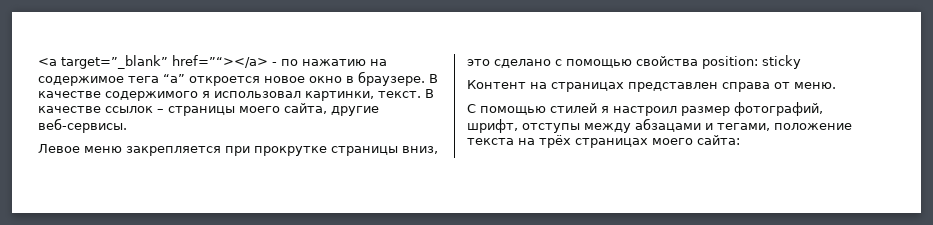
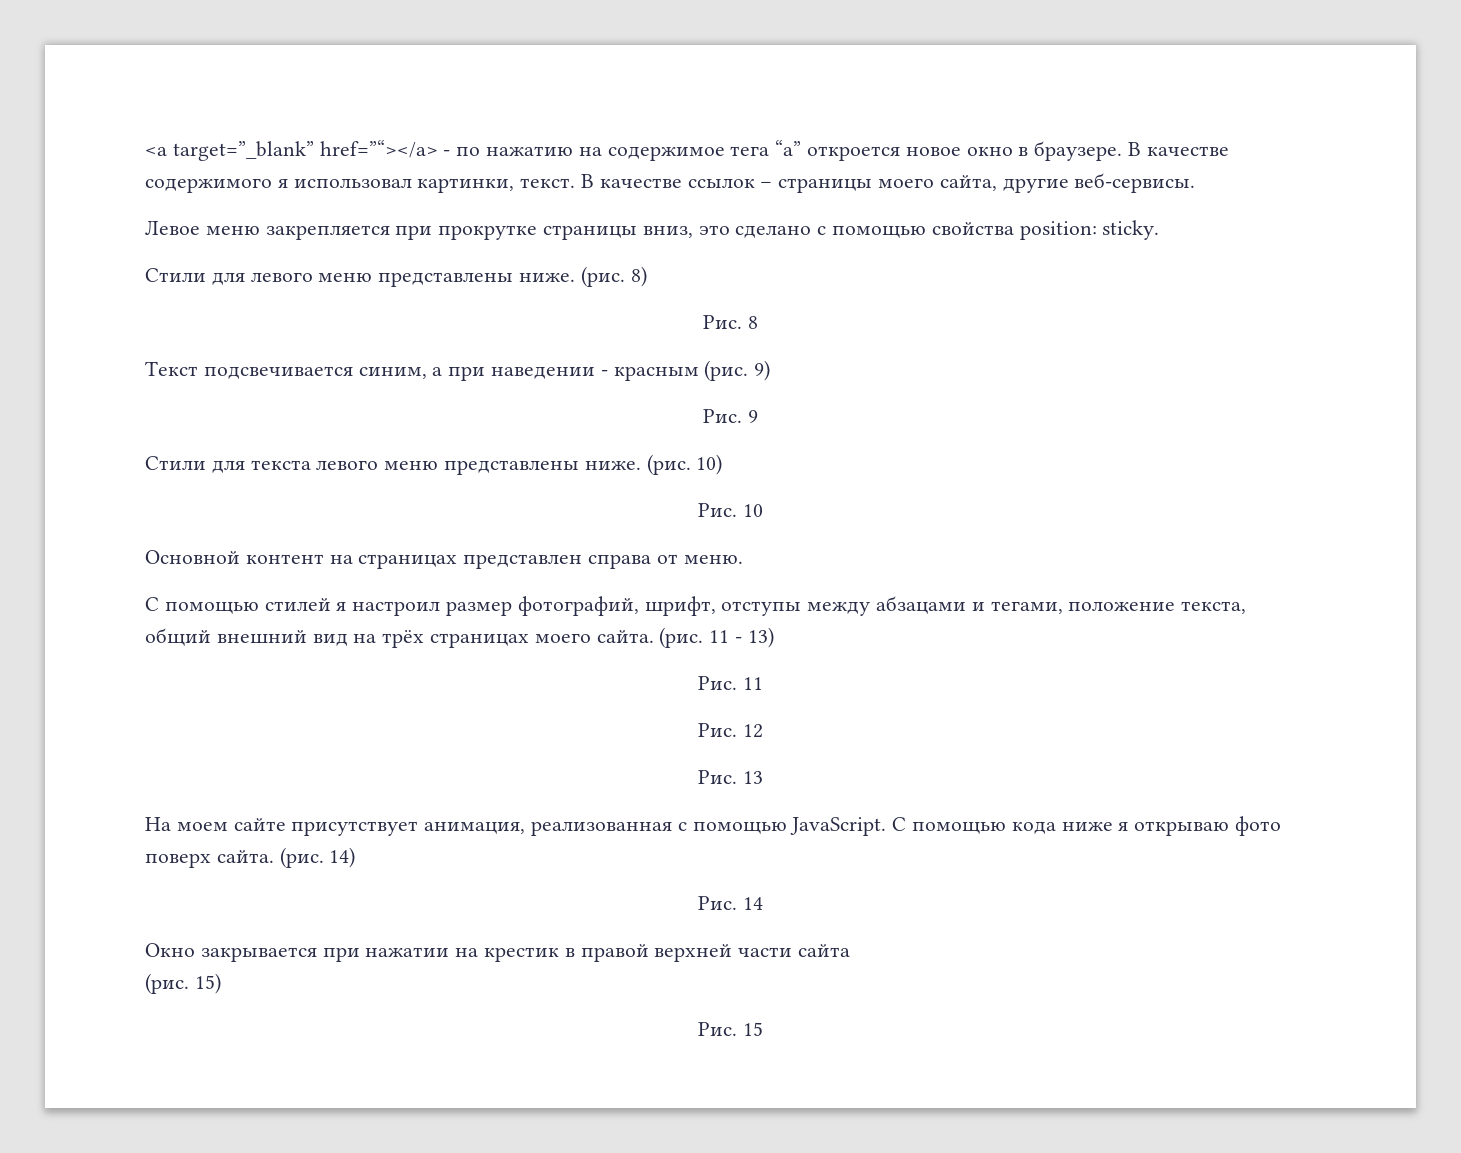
- Левое меню закрепляется при прокрутке страницы вниз, это сделано с помощью свойства position: sticky
- Контент на страницах представлен справа от меню.
+ Левое меню закрепляется при прокрутке страницы вниз, это сделано с помощью свойства position: sticky.
+ Стили для левого меню представлены ниже. (рис. 8)
+ Рис. 8
+ Текст подсвечивается синим, а при наведении - красным (рис. 9)
+ Рис. 9
+ Стили для текста левого меню представлены ниже. (рис. 10)
+ Рис. 10
+ Основной контент на страницах представлен справа от меню.
- С помощью стилей я настроил размер фотографий, шрифт, отступы между абзацами и тегами, положение текста на трёх страницах моего сайта:
+ С помощью стилей я настроил размер фотографий, шрифт, отступы между абзацами и тегами, положение текста, общий внешний вид на трёх страницах моего сайта. (рис. 11 - 13)
+ Рис. 11
+ Рис. 12
+ Рис. 13
+ На моем сайте присутствует анимация, реализованная с помощью JavaScript. С помощью кода ниже я открываю фото поверх сайта. (рис. 14)
+ Рис. 14
+ Окно закрывается при нажатии на крестик в правой верхней части сайта
+ (рис. 15)
+ Рис. 15

